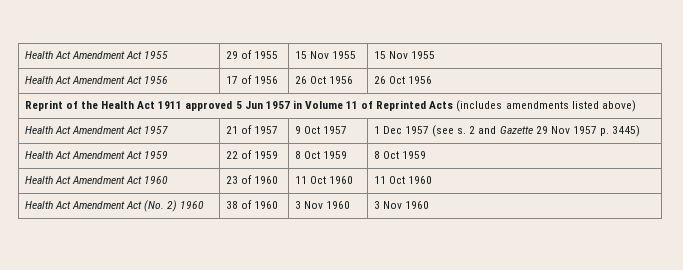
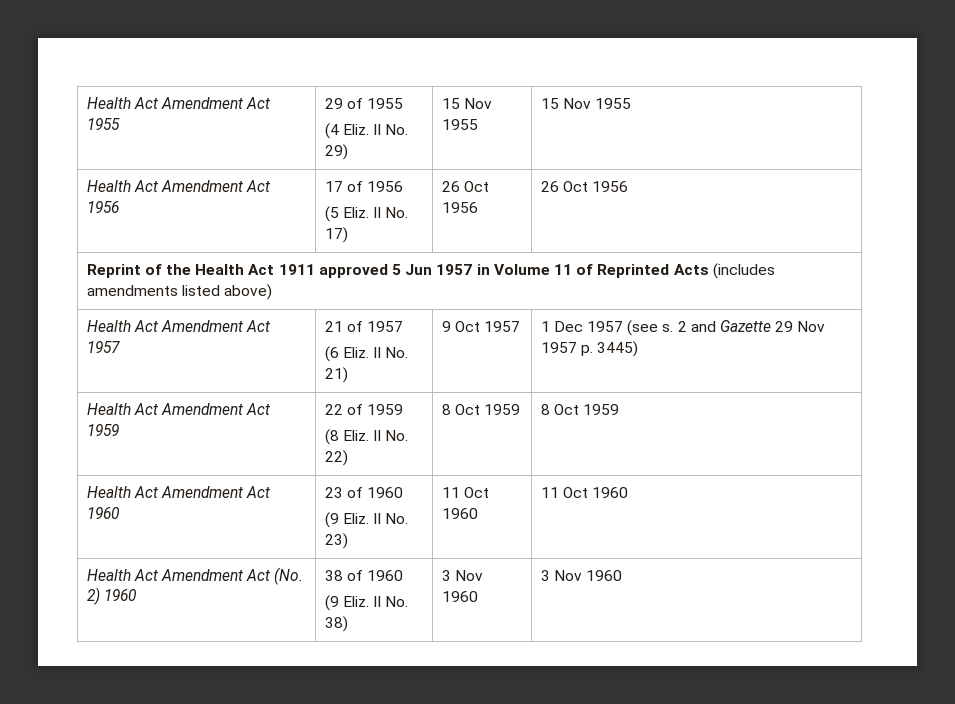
- Health Act Amendment Act 1955 | 29 of 1955 | 15 Nov 1955 | 15 Nov 1955
+ Health Act Amendment Act 1955 | 29 of 1955
+ (4 Eliz. II No. 29) | 15 Nov 1955 | 15 Nov 1955
- Health Act Amendment Act 1956 | 17 of 1956 | 26 Oct 1956 | 26 Oct 1956
+ Health Act Amendment Act 1956 | 17 of 1956
+ (5 Eliz. II No. 17) | 26 Oct 1956 | 26 Oct 1956
- Health Act Amendment Act 1957 | 21 of 1957 | 9 Oct 1957 | 1 Dec 1957 (see s. 2 and Gazette 29 Nov 1957 p. 3445)
+ Health Act Amendment Act 1957 | 21 of 1957
+ (6 Eliz. II No. 21) | 9 Oct 1957 | 1 Dec 1957 (see s. 2 and Gazette 29 Nov 1957 p. 3445)
- Health Act Amendment Act 1959 | 22 of 1959 | 8 Oct 1959 | 8 Oct 1959
+ Health Act Amendment Act 1959 | 22 of 1959
+ (8 Eliz. II No. 22) | 8 Oct 1959 | 8 Oct 1959
- Health Act Amendment Act 1960 | 23 of 1960 | 11 Oct 1960 | 11 Oct 1960
+ Health Act Amendment Act 1960 | 23 of 1960
+ (9 Eliz. II No. 23) | 11 Oct 1960 | 11 Oct 1960
- Health Act Amendment Act (No. 2) 1960 | 38 of 1960 | 3 Nov 1960 | 3 Nov 1960
+ Health Act Amendment Act (No. 2) 1960 | 38 of 1960
+ (9 Eliz. II No. 38) | 3 Nov 1960 | 3 Nov 1960

